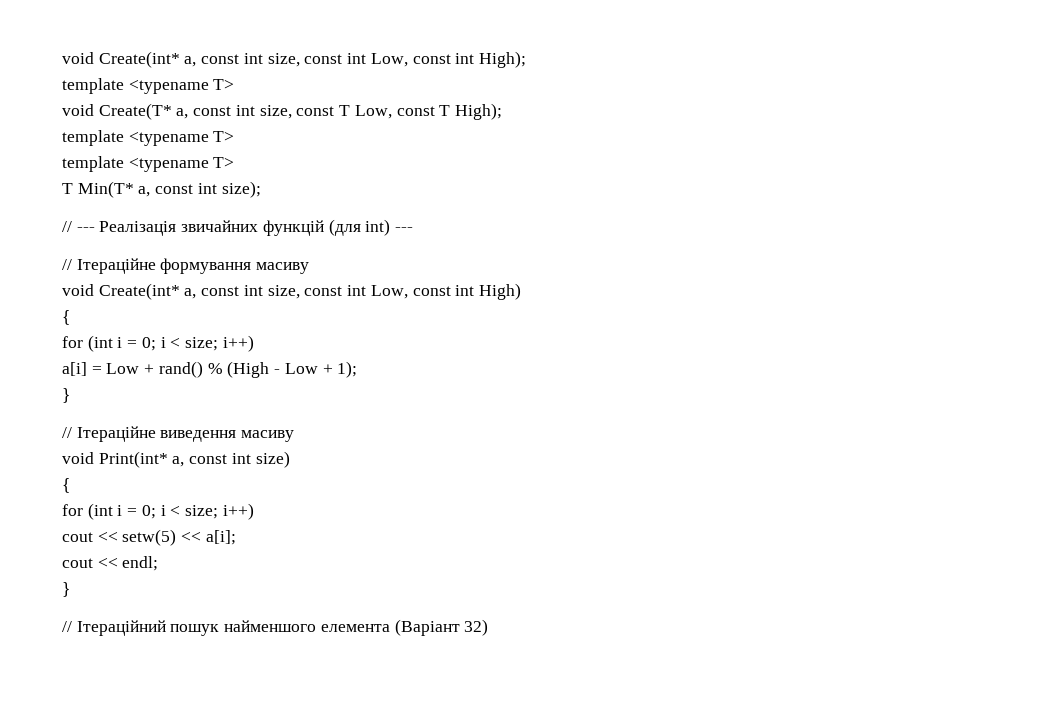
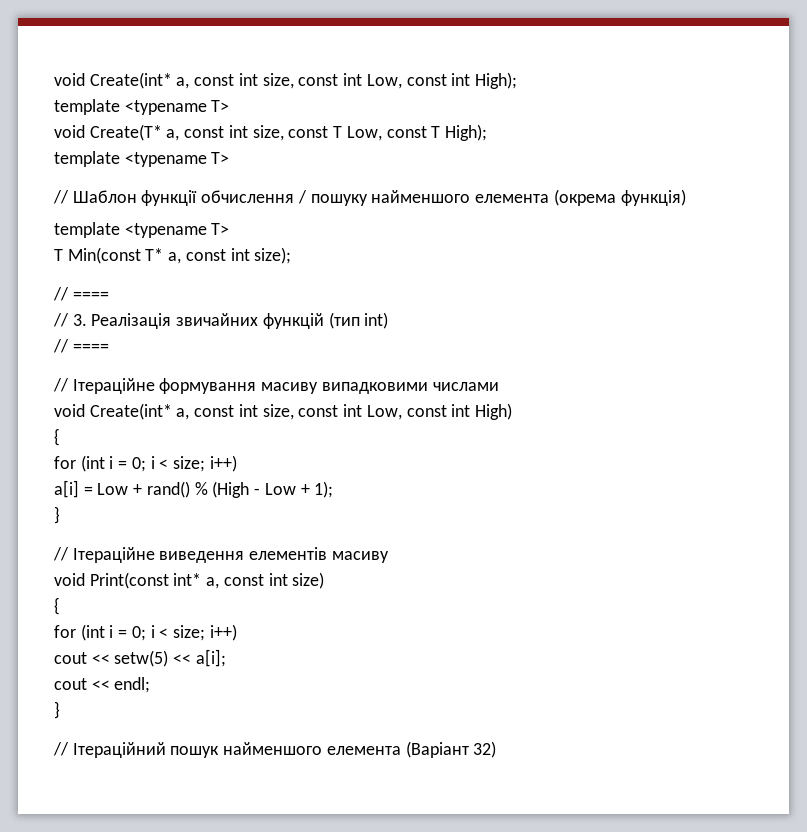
+ // Шаблон функції обчислення / пошуку найменшого елемента (окрема функція)
- T Min(T* a, const int size);
- // --- Реалізація звичайних функцій (для int) ---
+ T Min(const T* a, const int size);
+ // ====
+ // 3. Реалізація звичайних функцій (тип int)
+ // ====
- // Ітераційне формування масиву
+ // Ітераційне формування масиву випадковими числами
- // Ітераційне виведення масиву
- void Print(int* a, const int size)
+ // Ітераційне виведення елементів масиву
+ void Print(const int* a, const int size)

